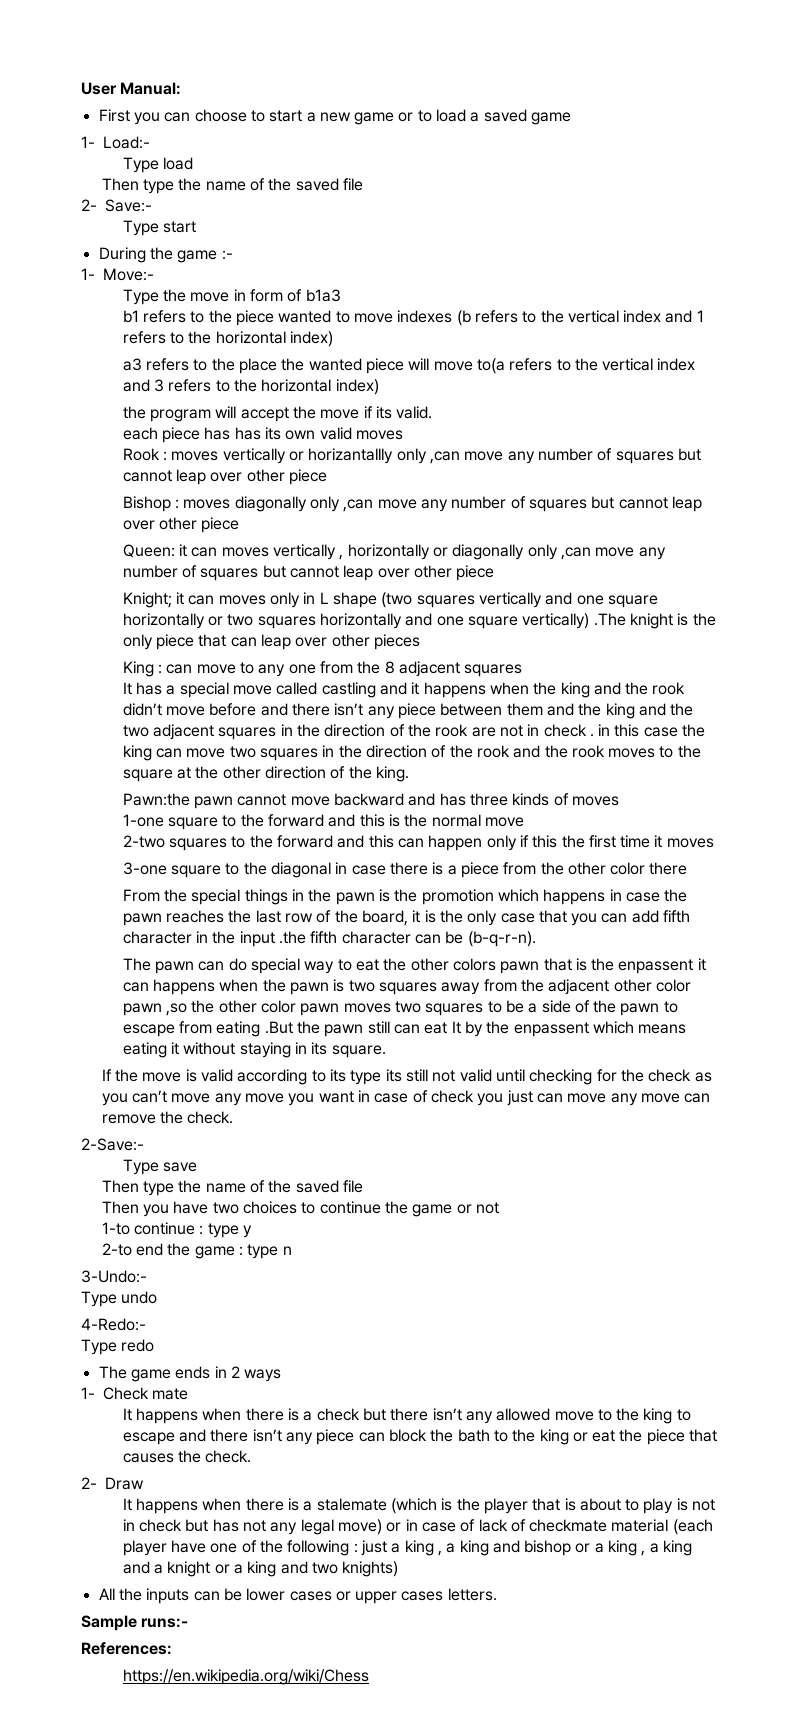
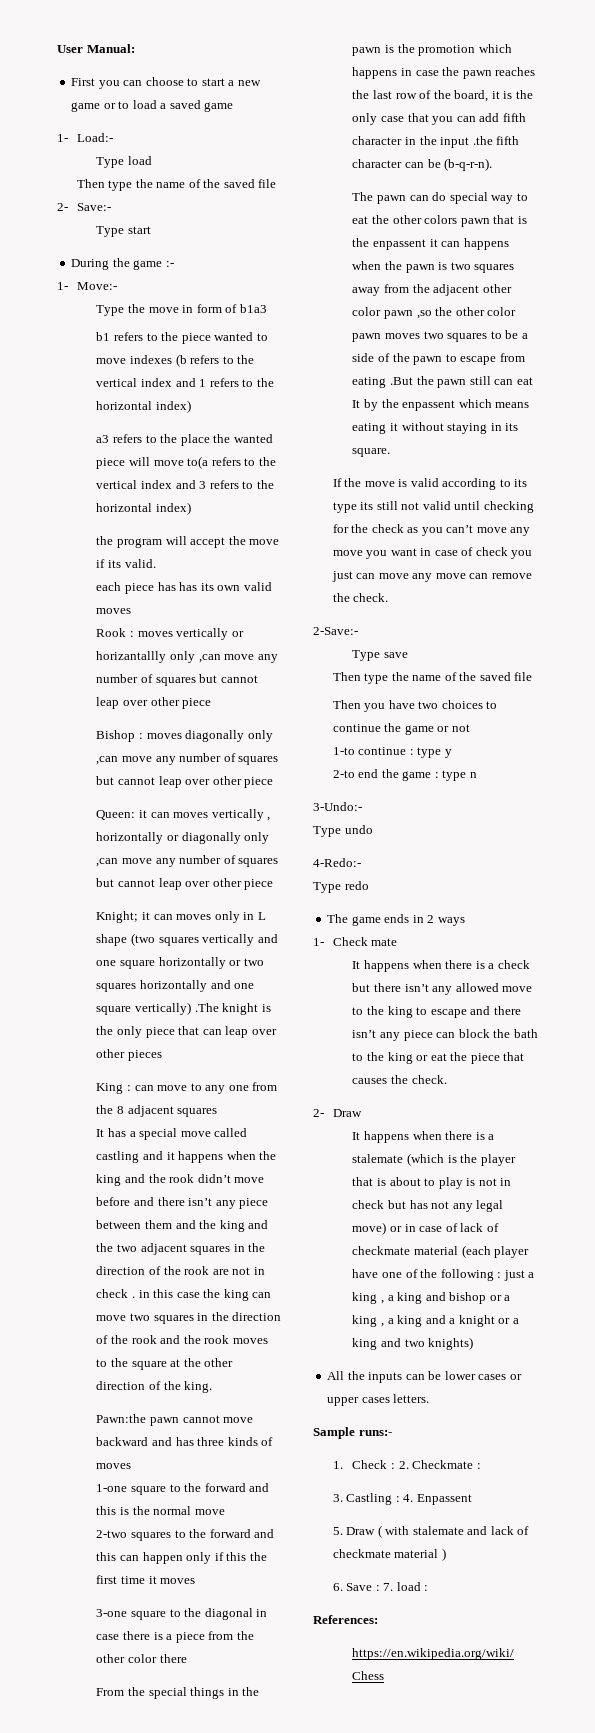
+ 1. Check : 2. Checkmate :
+ 3. Castling : 4. Enpassent
+ 5. Draw ( with stalemate and lack of checkmate material )
+ 6. Save : 7. load :

